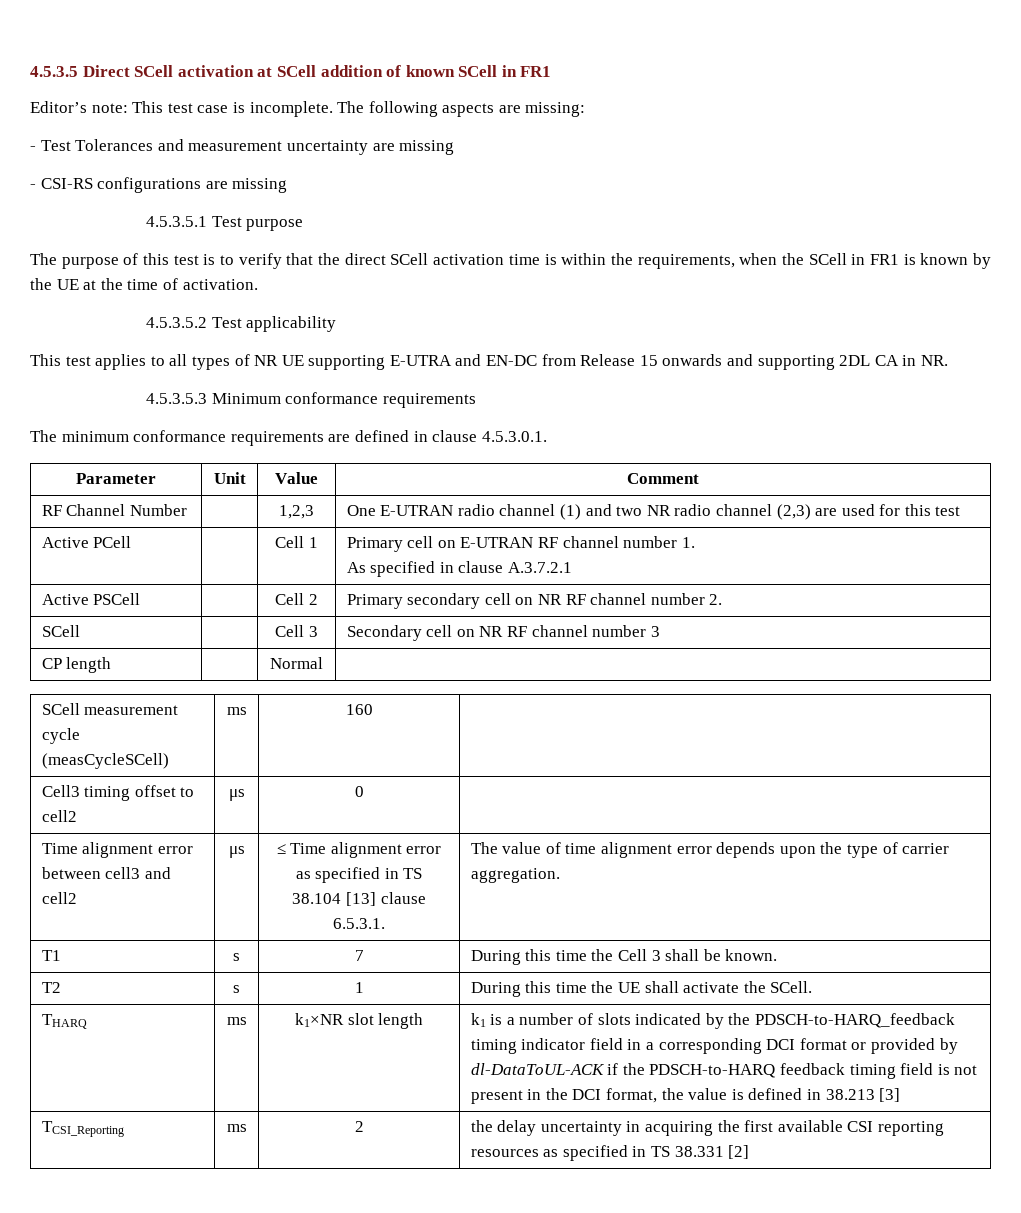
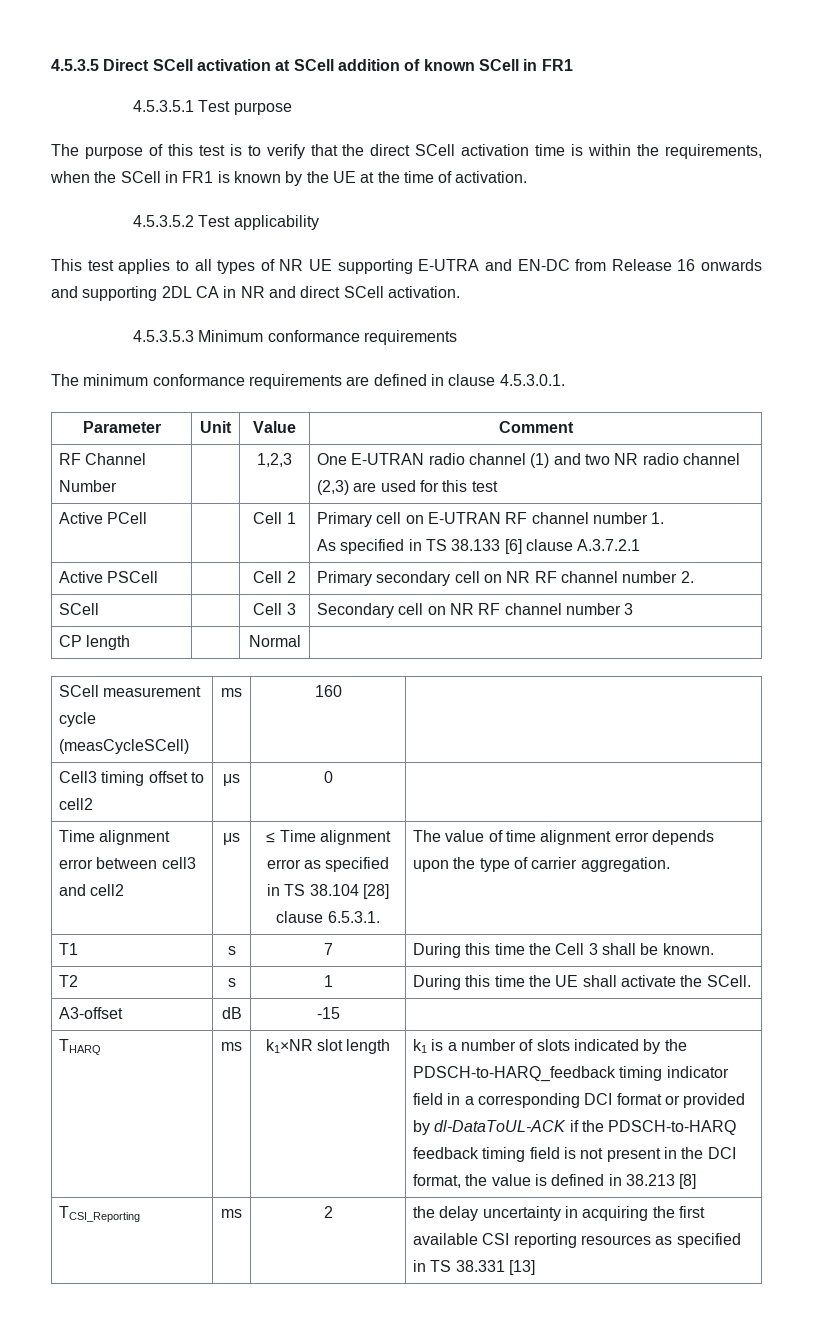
- Editor’s note: This test case is incomplete. The following aspects are missing:
- - Test Tolerances and measurement uncertainty are missing
- - CSI-RS configurations are missing
- This test applies to all types of NR UE supporting E-UTRA and EN-DC from Release 15 onwards and supporting 2DL CA in NR.
+ This test applies to all types of NR UE supporting E-UTRA and EN-DC from Release 16 onwards and supporting 2DL CA in NR and direct SCell activation.
  Active PCell | | Cell 1 | Primary cell on E-UTRAN RF channel number 1.
- As specified in clause A.3.7.2.1
+ As specified in TS 38.133 [6] clause A.3.7.2.1
- Time alignment error between cell3 and cell2 | μs | ≤ Time alignment error as specified in TS 38.104 [13] clause 6.5.3.1. | The value of time alignment error depends upon the type of carrier aggregation.
+ Time alignment error between cell3 and cell2 | μs | ≤ Time alignment error as specified in TS 38.104 [28] clause 6.5.3.1. | The value of time alignment error depends upon the type of carrier aggregation.
+ A3-offset | dB | -15 |
- k1 is a number of slots indicated by the PDSCH-to-HARQ_feedback timing indicator field in a corresponding DCI format or provided by dl-DataToUL-ACK if the PDSCH-to-HARQ feedback timing field is not present in the DCI format, the value is defined in 38.213 [3]
+ k1 is a number of slots indicated by the PDSCH-to-HARQ_feedback timing indicator field in a corresponding DCI format or provided by dl-DataToUL-ACK if the PDSCH-to-HARQ feedback timing field is not present in the DCI format, the value is defined in 38.213 [8]
- TCSI_Reporting | ms | 2 | the delay uncertainty in acquiring the first available CSI reporting resources as specified in TS 38.331 [2]
+ TCSI_Reporting | ms | 2 | the delay uncertainty in acquiring the first available CSI reporting resources as specified in TS 38.331 [13]

